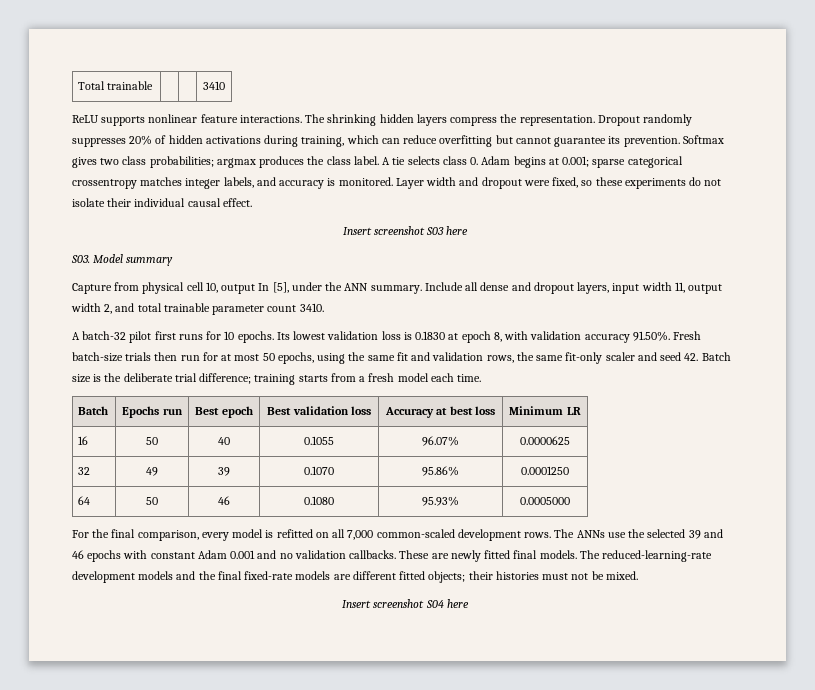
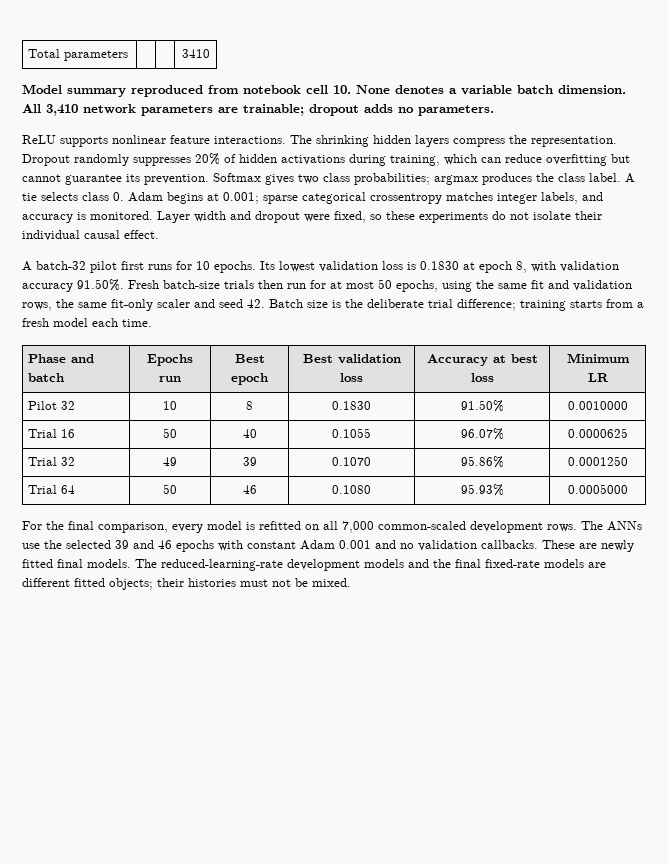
- Total trainable | | | 3410
+ Total parameters | | | 3410
+ Model summary reproduced from notebook cell 10. None denotes a variable batch dimension. All 3,410 network parameters are trainable; dropout adds no parameters.
- Insert screenshot S03 here
- S03. Model summary
- Capture from physical cell 10, output In [5], under the ANN summary. Include all dense and dropout layers, input width 11, output width 2, and total trainable parameter count 3410.
- Batch | Epochs run | Best epoch | Best validation loss | Accuracy at best loss | Minimum LR
+ Phase and batch | Epochs run | Best epoch | Best validation loss | Accuracy at best loss | Minimum LR
- 16 | 50 | 40 | 0.1055 | 96.07% | 0.0000625
+ Pilot 32 | 10 | 8 | 0.1830 | 91.50% | 0.0010000
+ Trial 16 | 50 | 40 | 0.1055 | 96.07% | 0.0000625
- 32 | 49 | 39 | 0.1070 | 95.86% | 0.0001250
+ Trial 32 | 49 | 39 | 0.1070 | 95.86% | 0.0001250
- 64 | 50 | 46 | 0.1080 | 95.93% | 0.0005000
+ Trial 64 | 50 | 46 | 0.1080 | 95.93% | 0.0005000
- Insert screenshot S04 here

